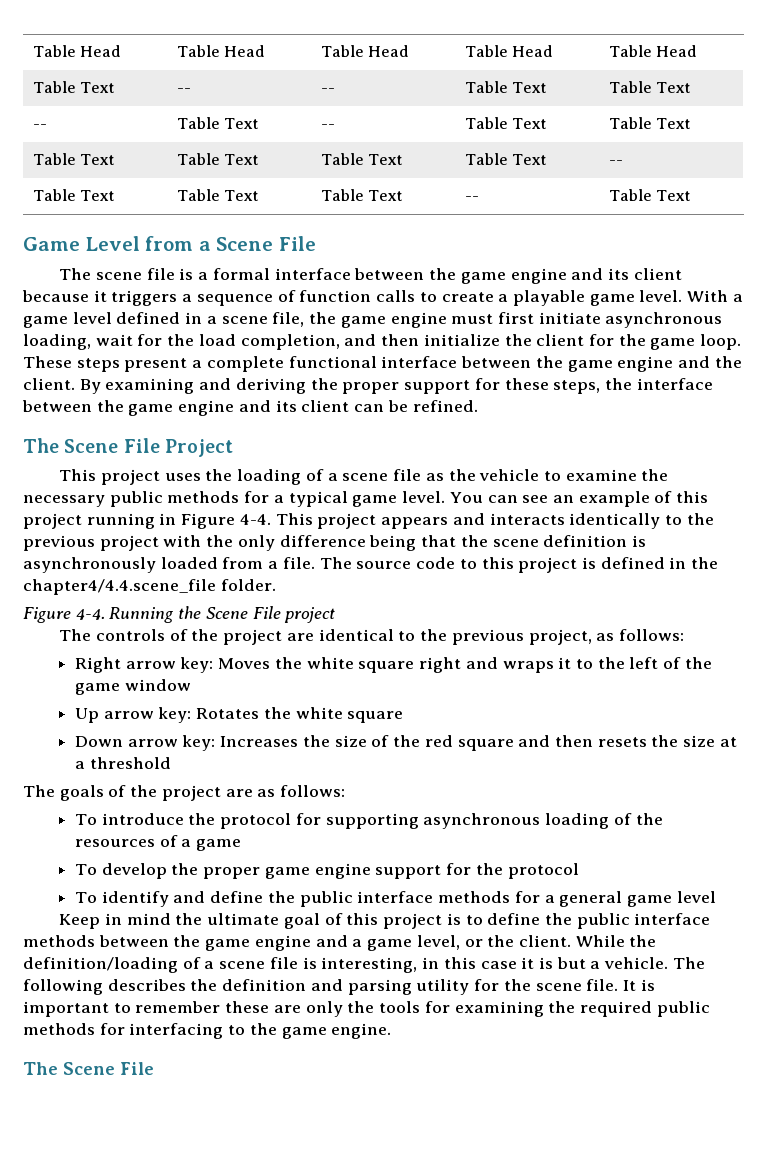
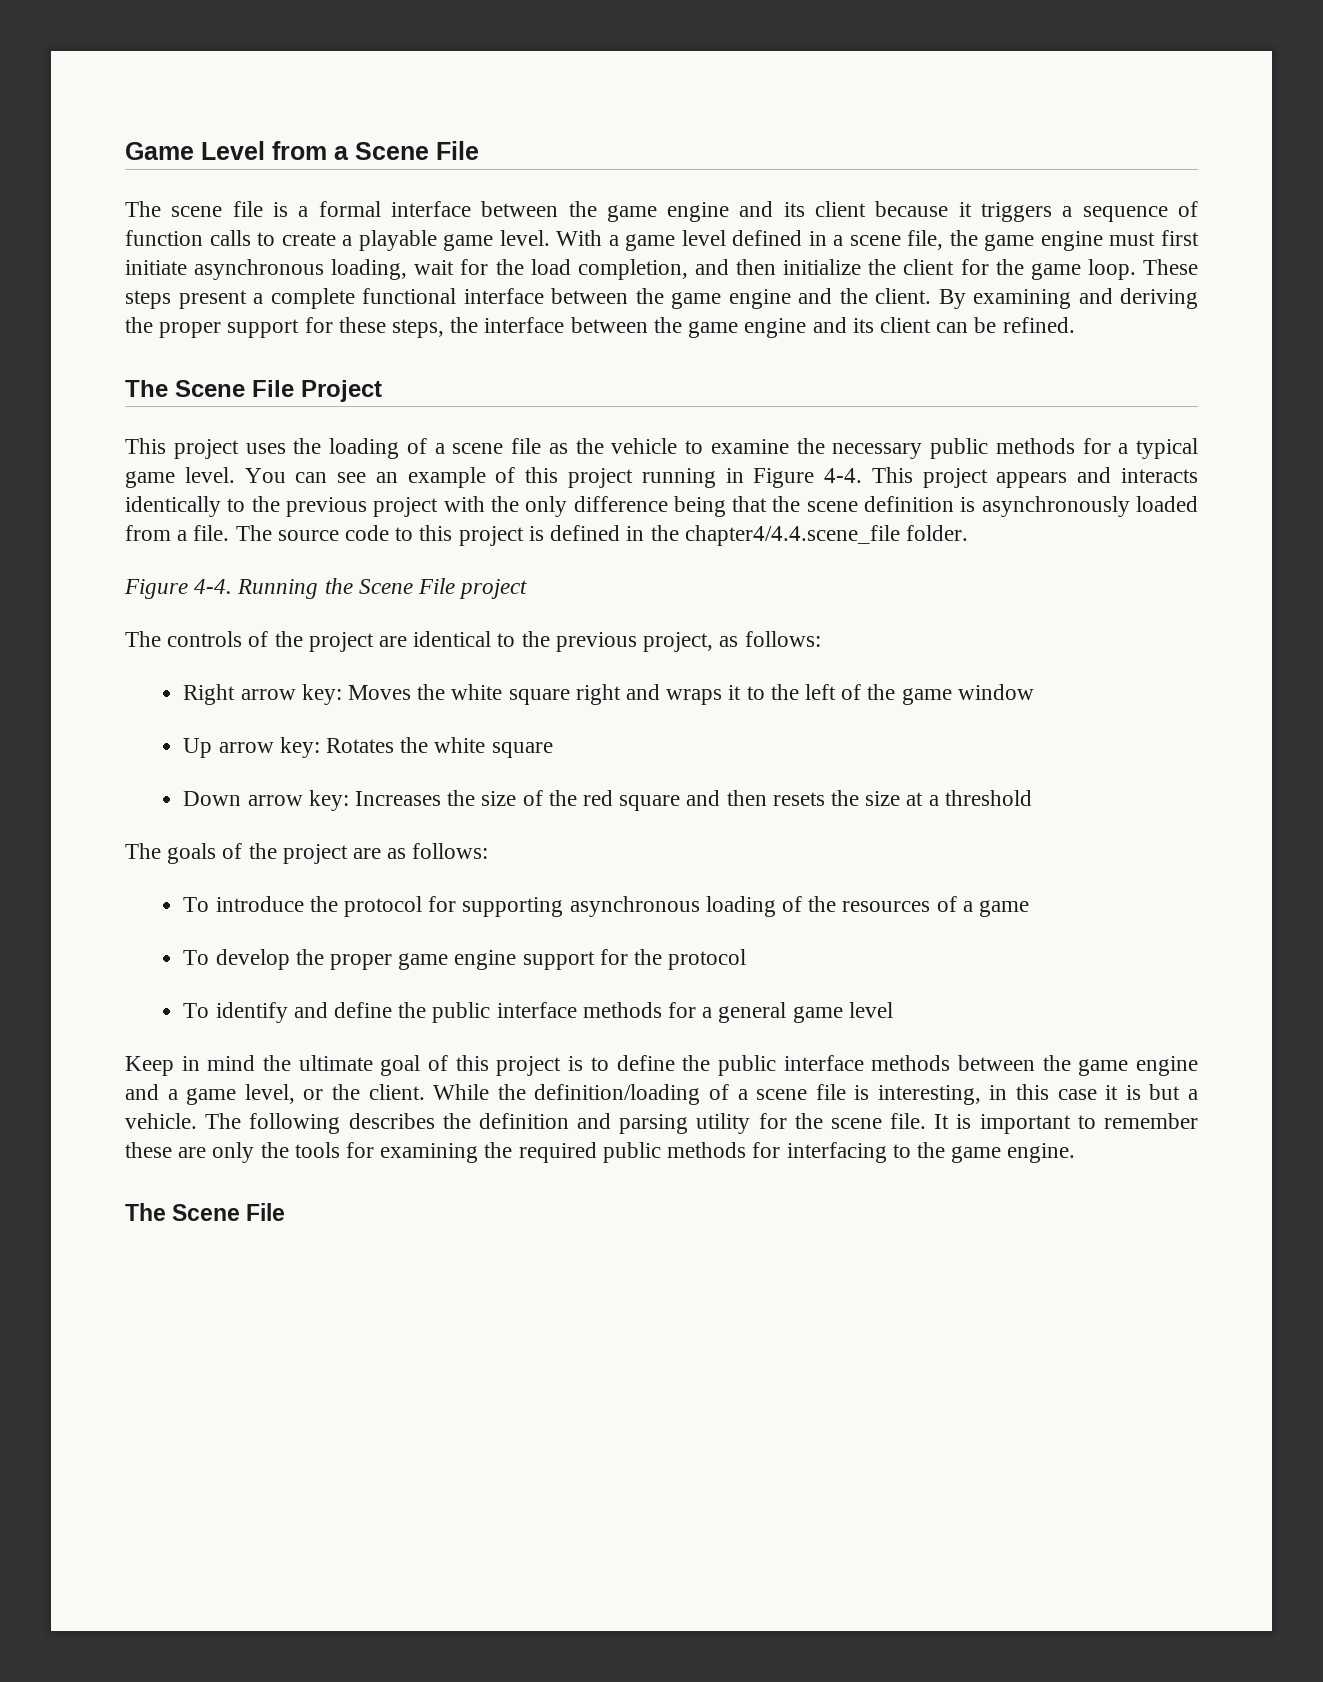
- Table Head | Table Head | Table Head | Table Head | Table Head
- Table Text | -- | -- | Table Text | Table Text
- -- | Table Text | -- | Table Text | Table Text
- Table Text | Table Text | Table Text | Table Text | --
- Table Text | Table Text | Table Text | -- | Table Text

